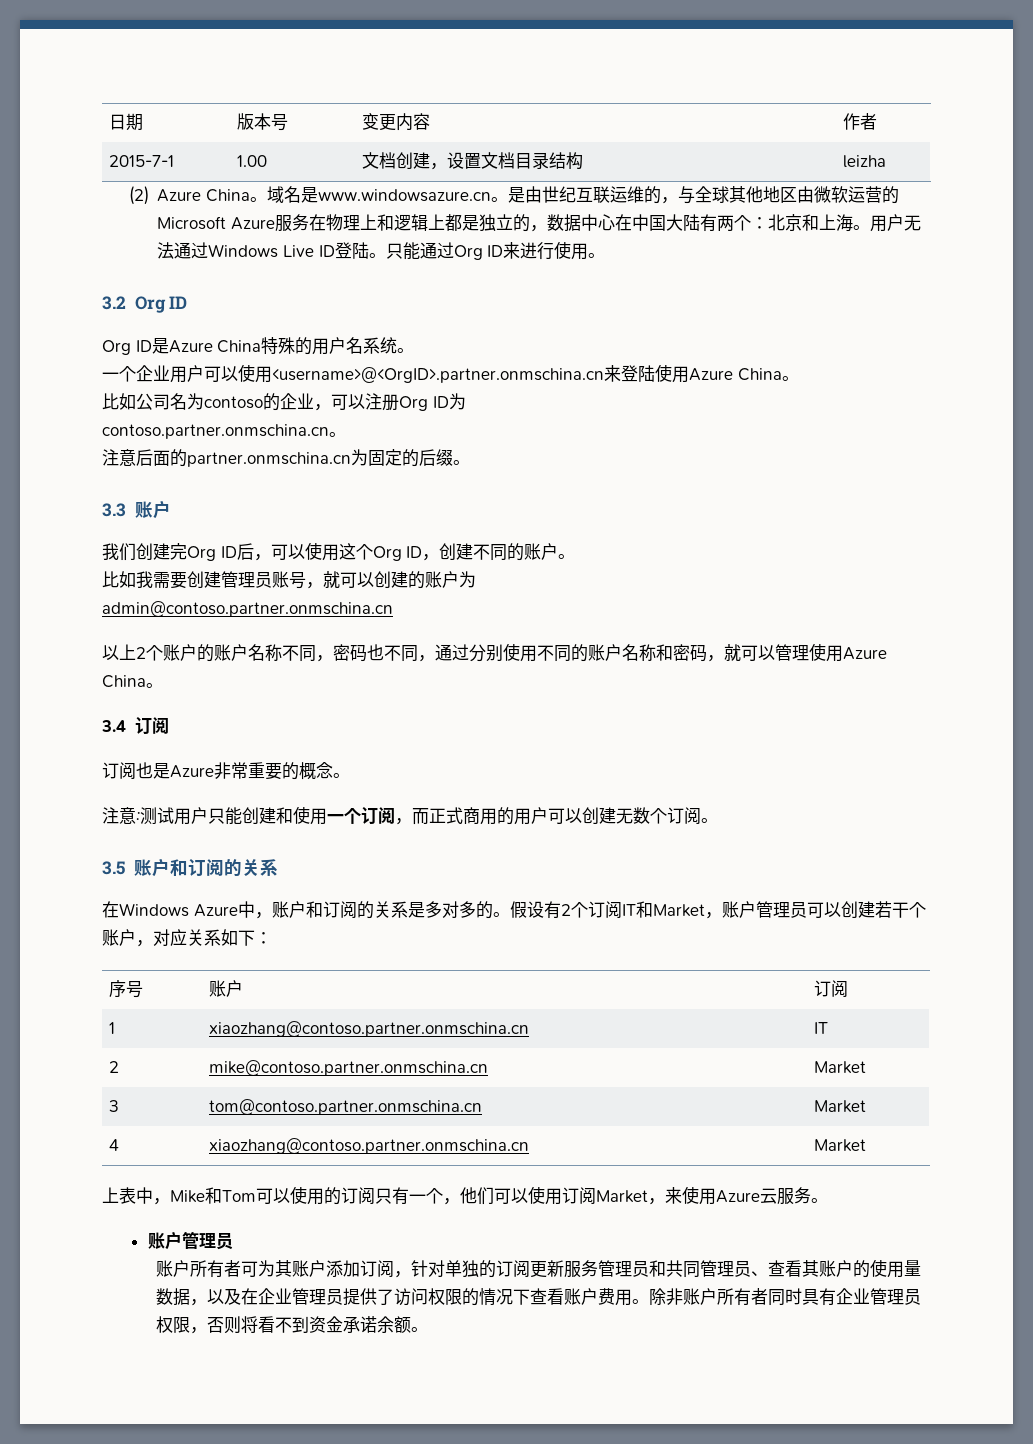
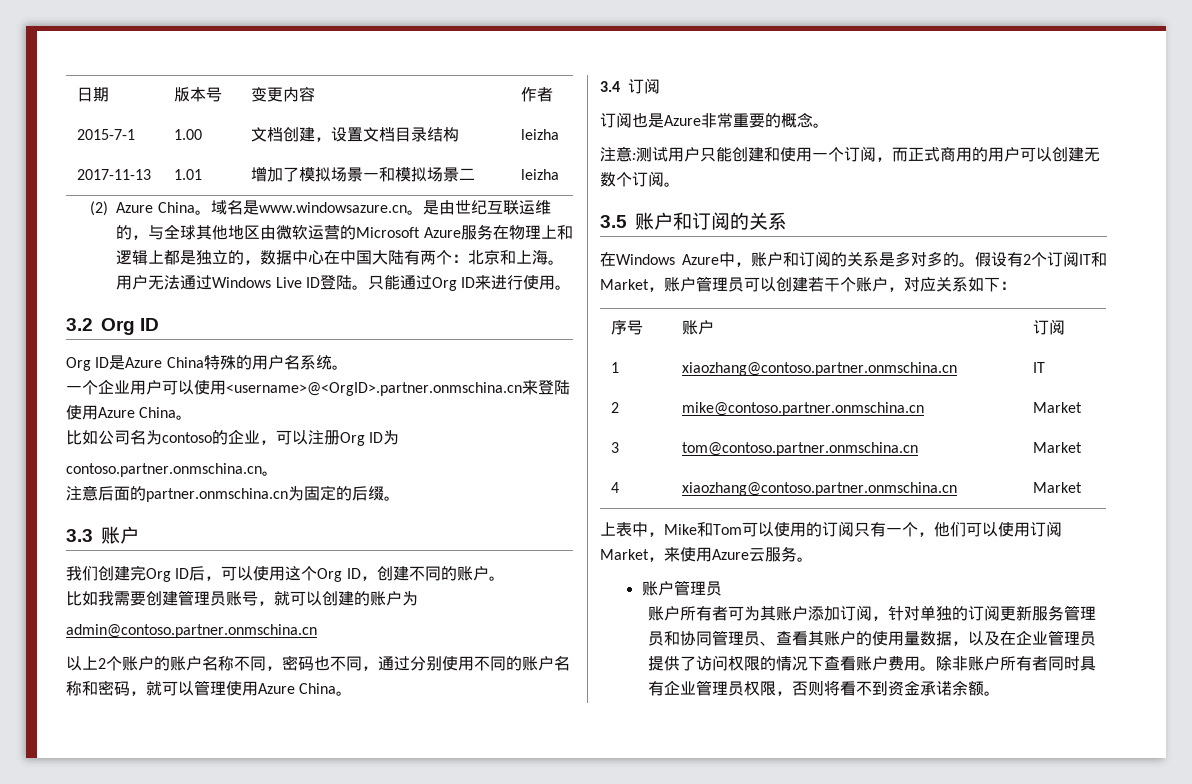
+ 2017-11-13 | 1.01 | 增加了模拟场景一和模拟场景二 | leizha
- 账户所有者可为其账户添加订阅，针对单独的订阅更新服务管理员和共同管理员、查看其账户的使用量数据，以及在企业管理员提供了访问权限的情况下查看账户费用。
+ 账户所有者可为其账户添加订阅，针对单独的订阅更新服务管理员和协同管理员、查看其账户的使用量数据，以及在企业管理员提供了访问权限的情况下查看账户费用。

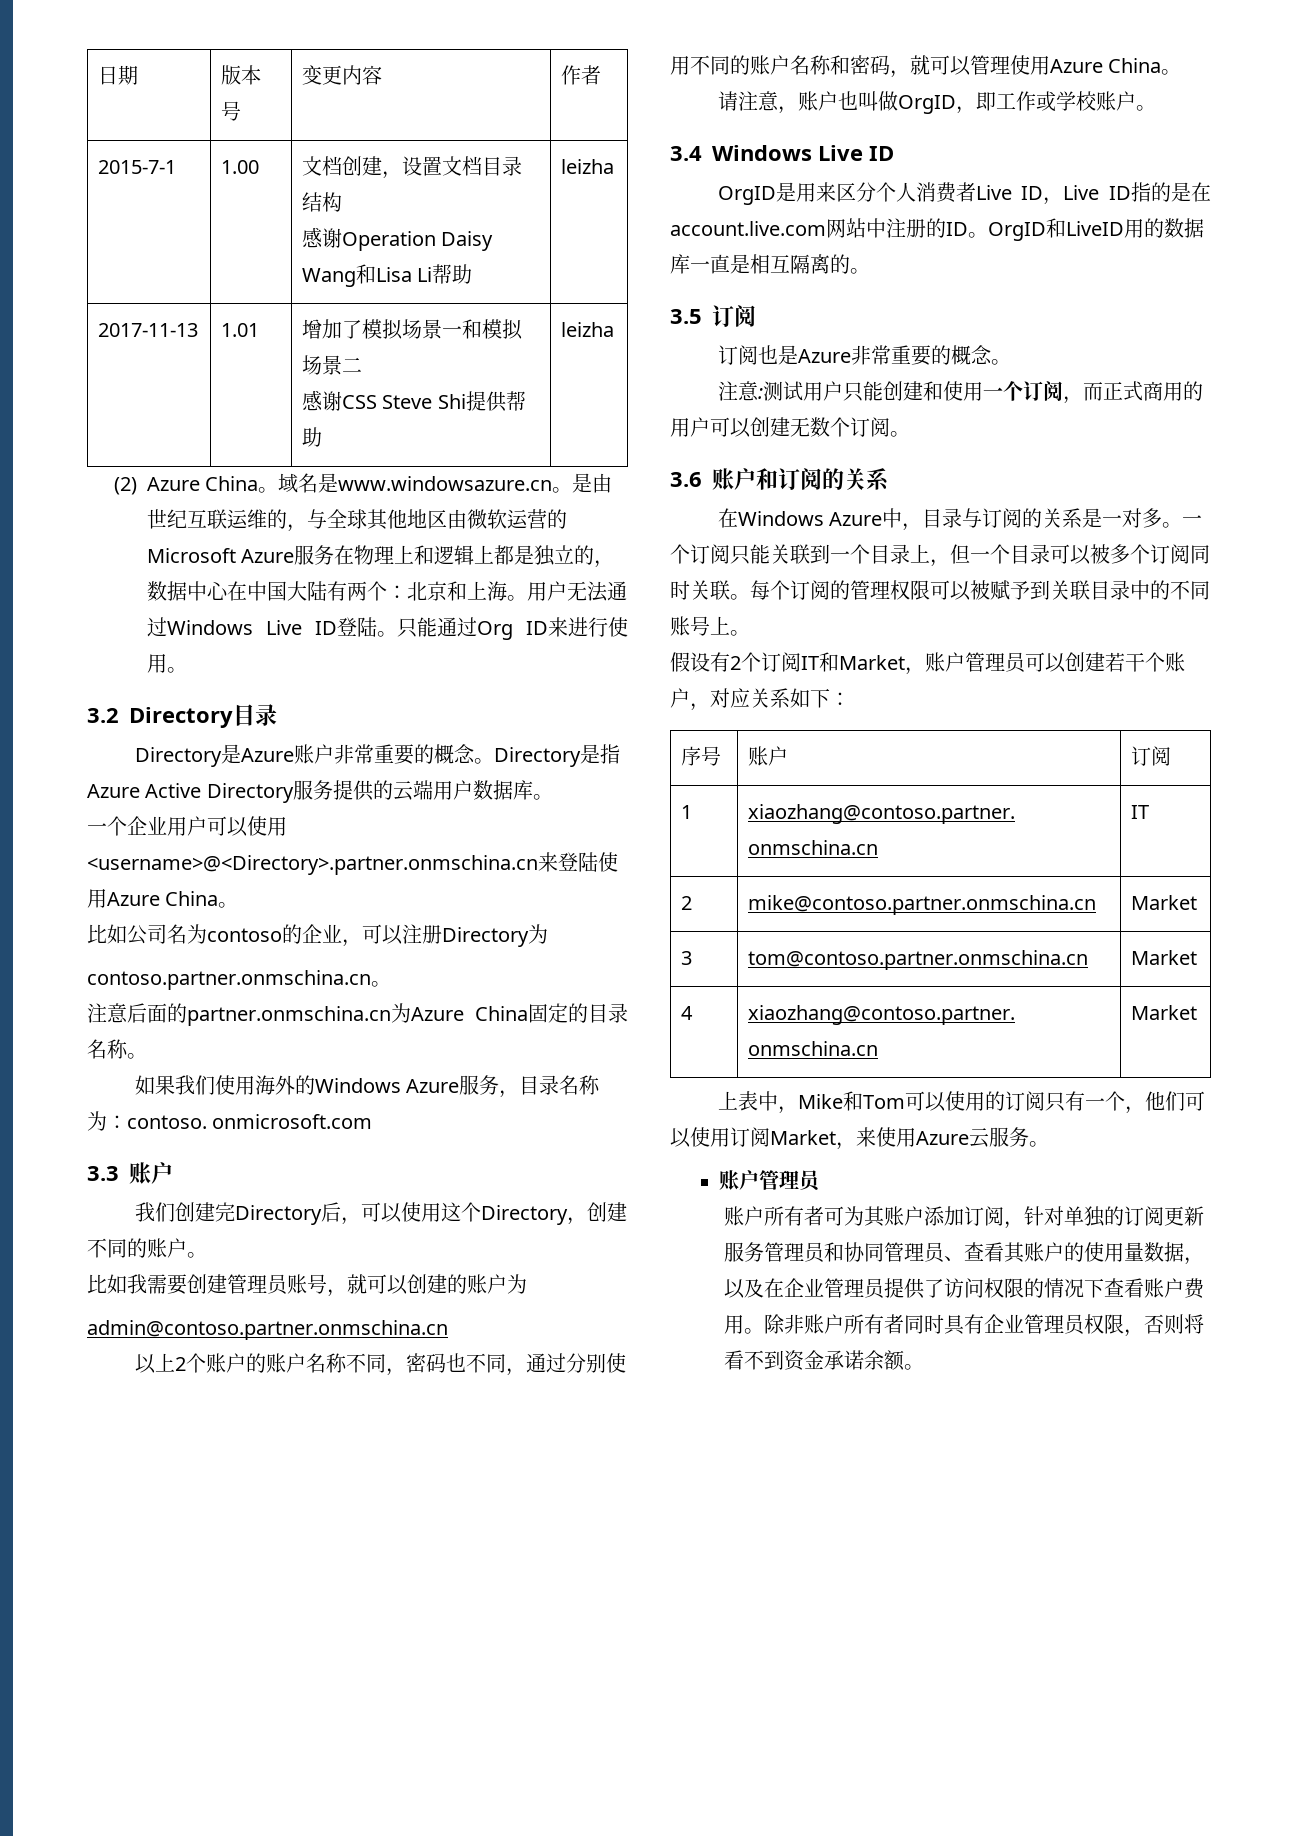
- 2015-7-1 | 1.00 | 文档创建，设置文档目录结构 | leizha
+ 2015-7-1 | 1.00 | 文档创建，设置文档目录结构
+ 感谢Operation Daisy Wang和Lisa Li帮助 | leizha
- 2017-11-13 | 1.01 | 增加了模拟场景一和模拟场景二 | leizha
+ 2017-11-13 | 1.01 | 增加了模拟场景一和模拟场景二
+ 感谢CSS Steve Shi提供帮助 | leizha
- 3.2 Org ID
- Org ID是Azure China特殊的用户名系统。
+ 3.2 Directory目录
+ Directory是Azure账户非常重要的概念。Directory是指Azure Active Directory服务提供的云端用户数据库。
- 一个企业用户可以使用<username>@<OrgID>.partner.onmschina.cn来登陆使用Azure China。
+ 一个企业用户可以使用<username>@<Directory>.partner.onmschina.cn来登陆使用Azure China。
- 比如公司名为contoso的企业，可以注册Org ID为
+ 比如公司名为contoso的企业，可以注册Directory为
- 注意后面的partner.onmschina.cn为固定的后缀。
+ 注意后面的partner.onmschina.cn为Azure China固定的目录名称。
+ 如果我们使用海外的Windows Azure服务，目录名称为：contoso. onmicrosoft.com
- 我们创建完Org ID后，可以使用这个Org ID，创建不同的账户。
+ 我们创建完Directory后，可以使用这个Directory，创建不同的账户。
- 3.4订阅
+ 请注意，账户也叫做OrgID，即工作或学校账户。
+ 3.4 Windows Live ID
+ OrgID是用来区分个人消费者Live ID，Live ID指的是在account.live.com网站中注册的ID。OrgID和LiveID用的数据库一直是相互隔离的。
+ 3.5订阅
- 3.5账户和订阅的关系
+ 3.6账户和订阅的关系
- 在Windows Azure中，账户和订阅的关系是多对多的。假设有2个订阅IT和Market，账户管理员可以创建若干个账户，对应关系如下：
+ 在Windows Azure中，目录与订阅的关系是一对多。一个订阅只能关联到一个目录上，但一个目录可以被多个订阅同时关联。每个订阅的管理权限可以被赋予到关联目录中的不同账号上。
+ 假设有2个订阅IT和Market，账户管理员可以创建若干个账户，对应关系如下：

